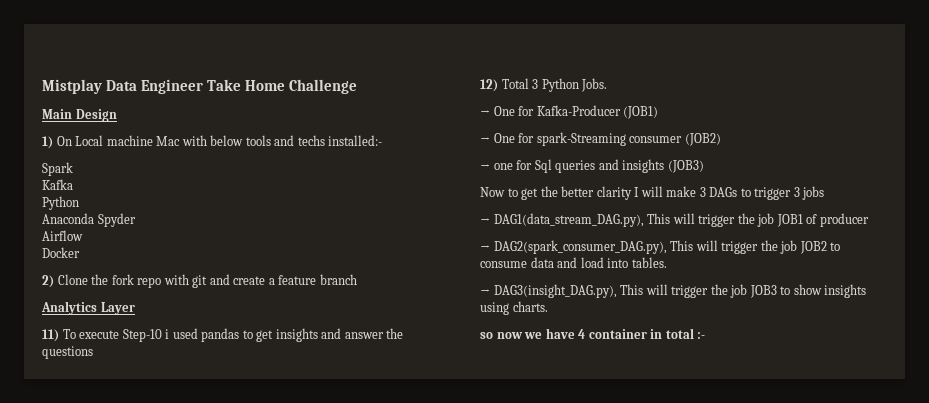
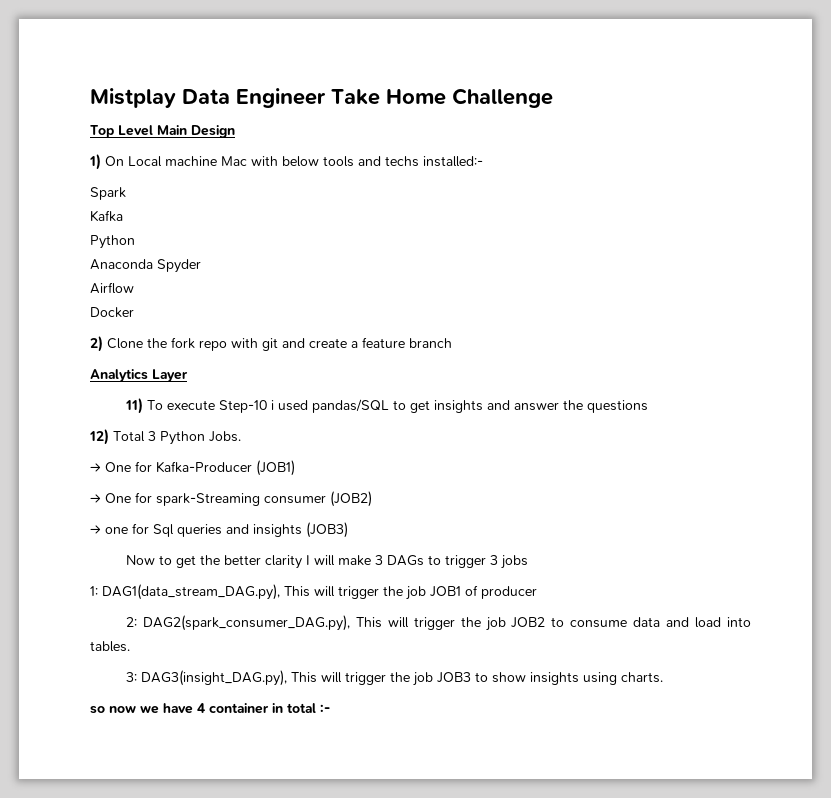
- Main Design
+ Top Level Main Design
- 11) To execute Step-10 i used pandas to get insights and answer the questions
+ 11) To execute Step-10 i used pandas/SQL to get insights and answer the questions
- → DAG1(data_stream_DAG.py), This will trigger the job JOB1 of producer
+ 1: DAG1(data_stream_DAG.py), This will trigger the job JOB1 of producer
- → DAG2(spark_consumer_DAG.py), This will trigger the job JOB2 to consume data and load into tables.
+ 2: DAG2(spark_consumer_DAG.py), This will trigger the job JOB2 to consume data and load into tables.
- → DAG3(insight_DAG.py), This will trigger the job JOB3 to show insights using charts.
+ 3: DAG3(insight_DAG.py), This will trigger the job JOB3 to show insights using charts.

